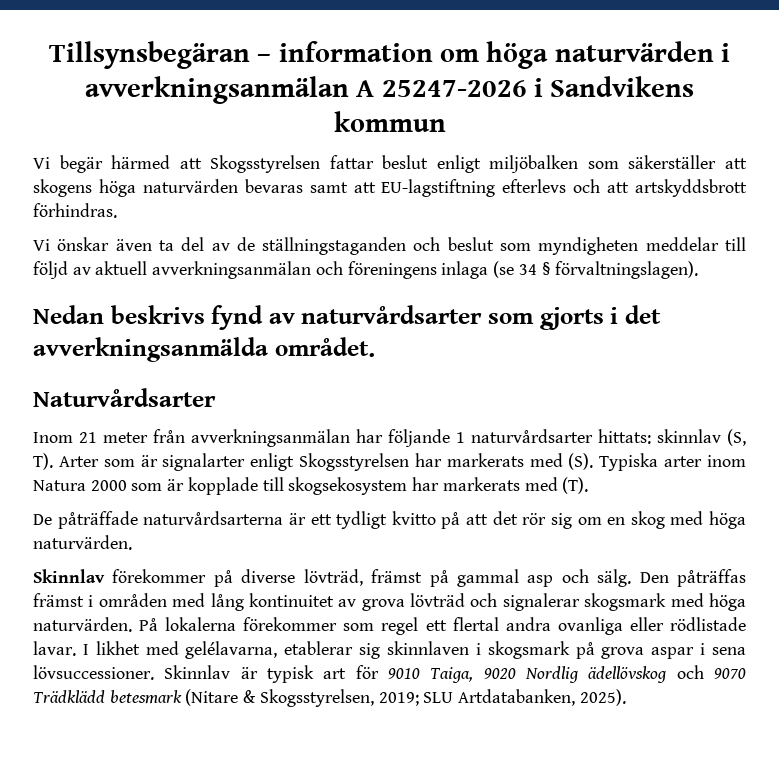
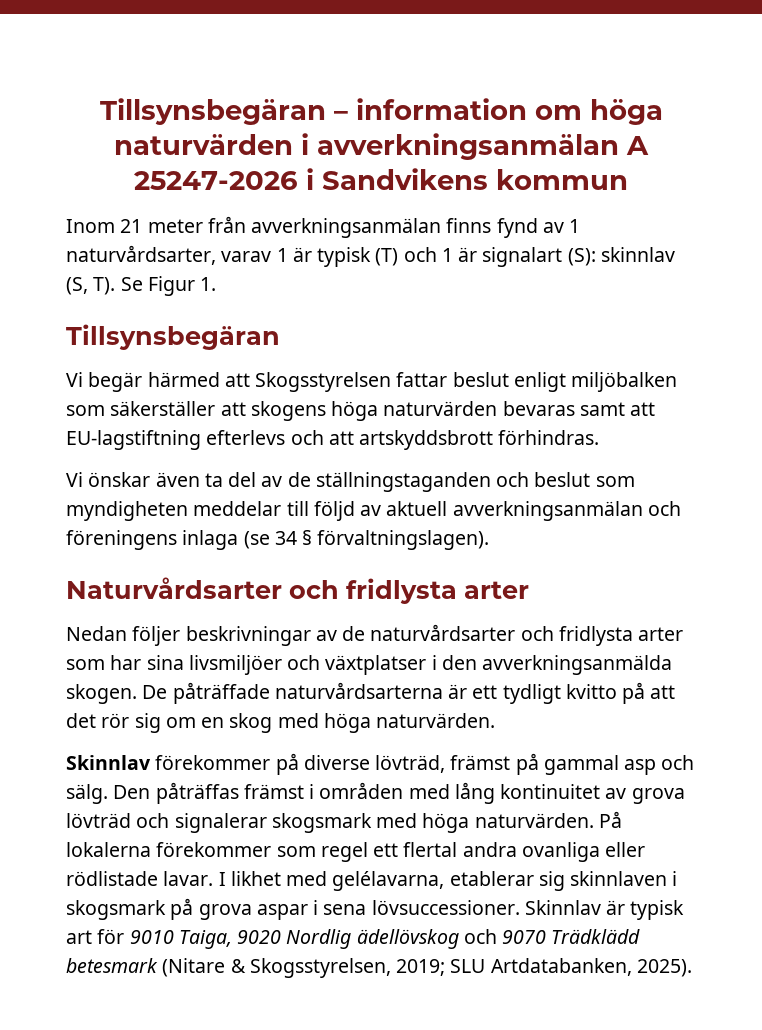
+ Inom 21 meter från avverkningsanmälan finns fynd av 1 naturvårdsarter, varav 1 är typisk (T) och 1 är signalart (S): skinnlav (S, T). Se Figur 1.
+ Tillsynsbegäran
- Nedan beskrivs fynd av naturvårdsarter som gjorts i det avverkningsanmälda området.
- Naturvårdsarter
- Inom 21 meter från avverkningsanmälan har följande 1 naturvårdsarter hittats: skinnlav (S, T). Arter som är signalarter enligt Skogsstyrelsen har markerats med (S). Typiska arter inom Natura 2000 som är kopplade till skogsekosystem har markerats med (T).
- De påträffade naturvårdsarterna är ett tydligt kvitto på att det rör sig om en skog med höga naturvärden.
+ Naturvårdsarter och fridlysta arter
+ Nedan följer beskrivningar av de naturvårdsarter och fridlysta arter som har sina livsmiljöer och växtplatser i den avverkningsanmälda skogen. De påträffade naturvårdsarterna är ett tydligt kvitto på att det rör sig om en skog med höga naturvärden.

